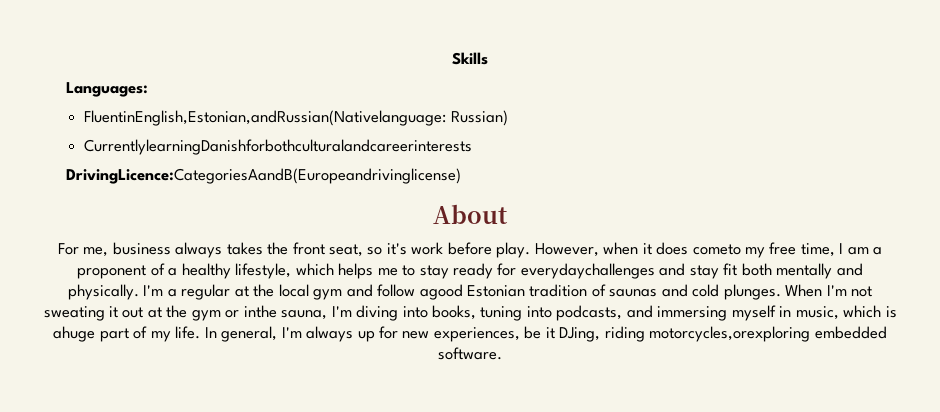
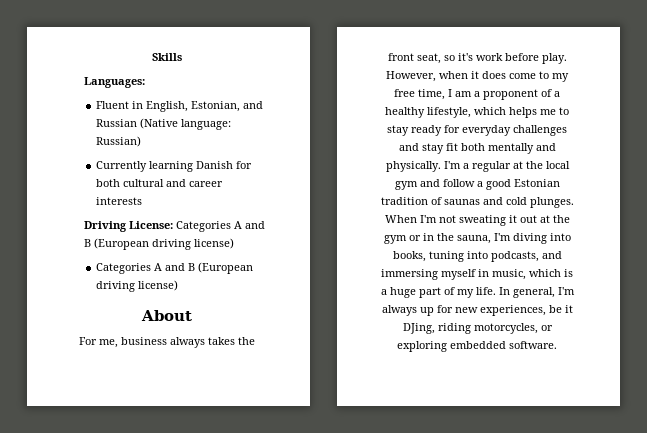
- FluentinEnglish,Estonian,andRussian(Nativelanguage: Russian)
- CurrentlylearningDanishforbothculturalandcareerinterests
- DrivingLicence:CategoriesAandB(Europeandrivinglicense)
+ Fluent in English, Estonian, and Russian (Native language: Russian)
+ Currently learning Danish for both cultural and career interests
+ Driving License: Categories A and B (European driving license)
+ Categories A and B (European driving license)
- However, when it does cometo my free time, I am a proponent of a healthy lifestyle, which helps me to stay ready for everydaychallenges and stay fit both mentally and physically.
+ However, when it does come to my free time, I am a proponent of a healthy lifestyle, which helps me to stay ready for everyday challenges and stay fit both mentally and physically.
- I'm a regular at the local gym and follow agood Estonian tradition of saunas and cold plunges.
+ I'm a regular at the local gym and follow a good Estonian tradition of saunas and cold plunges.
- When I'm not sweating it out at the gym or inthe sauna, I'm diving into books, tuning into podcasts, and immersing myself in music, which is ahuge part of my life.
+ When I'm not sweating it out at the gym or in the sauna, I'm diving into books, tuning into podcasts, and immersing myself in music, which is a huge part of my life.
- In general, I'm always up for new experiences, be it DJing, riding motorcycles,orexploring embedded software.
+ In general, I'm always up for new experiences, be it DJing, riding motorcycles, or exploring embedded software.

